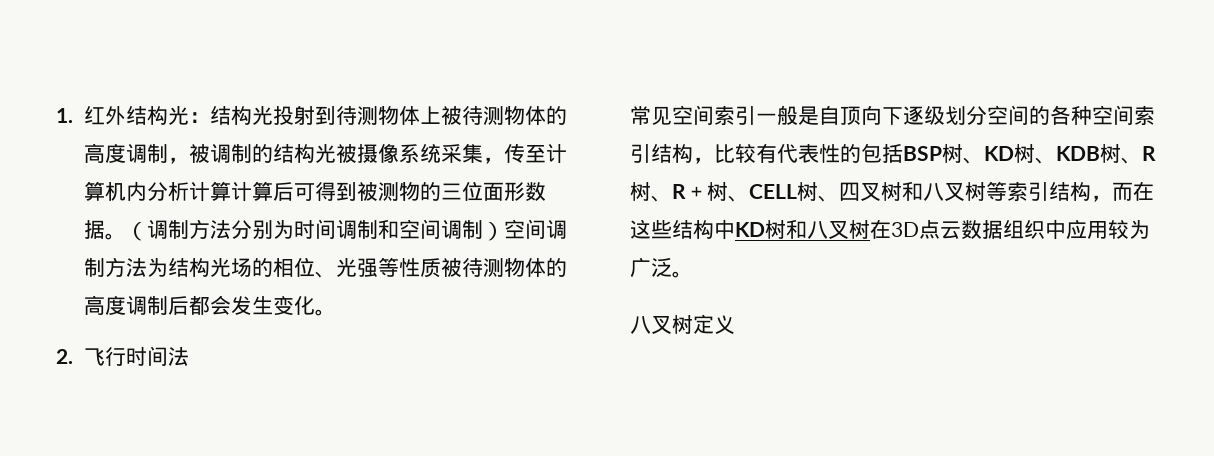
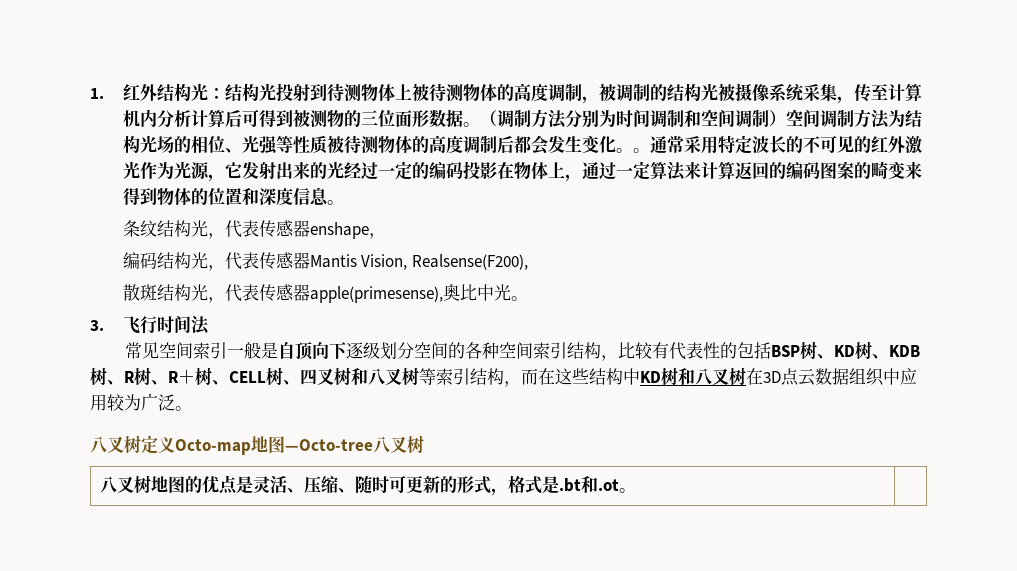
- 1.红外结构光：结构光投射到待测物体上被待测物体的高度调制，被调制的结构光被摄像系统采集，传至计算机内分析计算计算后可得到被测物的三位面形数据。
+ 1.红外结构光：结构光投射到待测物体上被待测物体的高度调制，被调制的结构光被摄像系统采集，传至计算机内分析计算后可得到被测物的三位面形数据。
- （调制方法分别为时间调制和空间调制）空间调制方法为结构光场的相位、光强等性质被待测物体的高度调制后都会发生变化。
- 2.飞行时间法
+ （调制方法分别为时间调制和空间调制）空间调制方法为结构光场的相位、光强等性质被待测物体的高度调制后都会发生变化。。通常采用特定波长的不可见的红外激光作为光源，它发射出来的光经过一定的编码投影在物体上，通过一定算法来计算返回的编码图案的畸变来得到物体的位置和深度信息。
+ 条纹结构光，代表传感器enshape，
+ 编码结构光，代表传感器Mantis Vision, Realsense(F200),
+ 散斑结构光，代表传感器apple(primesense),奥比中光。
+ 3.飞行时间法
- 八叉树定义
+ 八叉树定义Octo-map地图—Octo-tree八叉树
+ 八叉树地图的优点是灵活、压缩、随时可更新的形式，格式是.bt和.ot。 |

